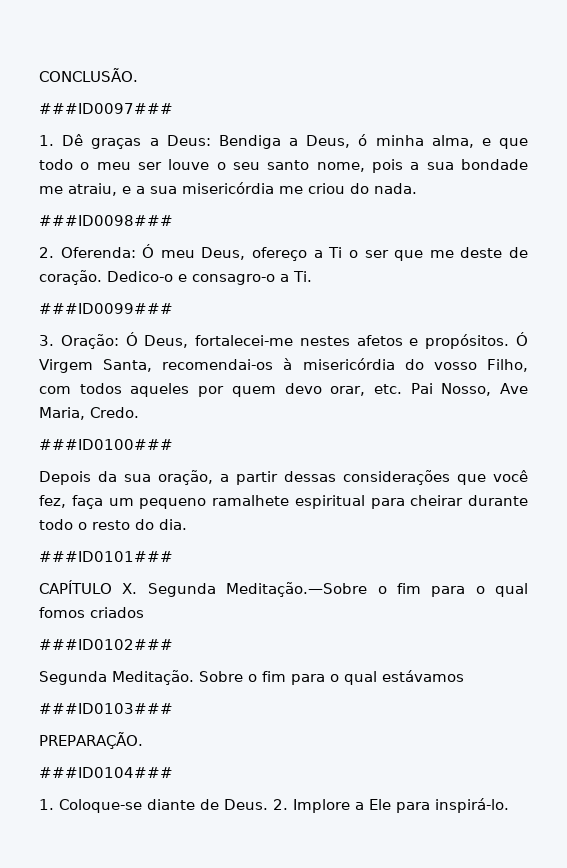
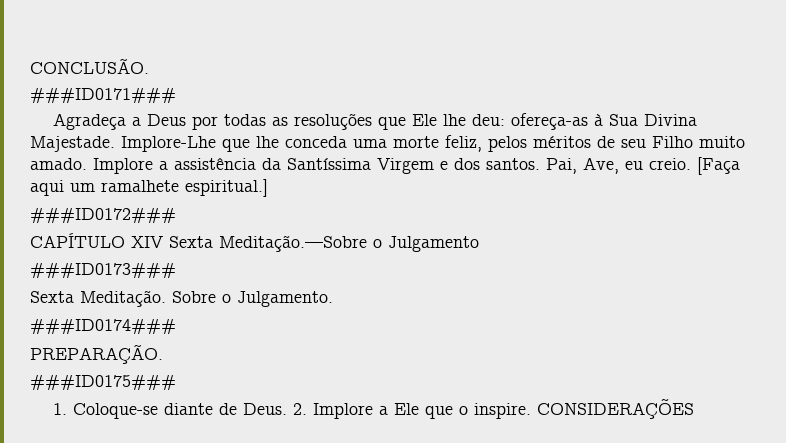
- ###ID0097###
- 1. Dê graças a Deus: Bendiga a Deus, ó minha alma, e que todo o meu ser louve o seu santo nome, pois a sua bondade me atraiu, e a sua misericórdia me criou do nada.
- ###ID0098###
- 2. Oferenda: Ó meu Deus, ofereço a Ti o ser que me deste de coração. Dedico-o e consagro-o a Ti.
- ###ID0099###
- 3. Oração: Ó Deus, fortalecei-me nestes afetos e propósitos. Ó Virgem Santa, recomendai-os à misericórdia do vosso Filho, com todos aqueles por quem devo orar, etc. Pai Nosso, Ave Maria, Credo.
- ###ID0100###
- Depois da sua oração, a partir dessas considerações que você fez, faça um pequeno ramalhete espiritual para cheirar durante todo o resto do dia.
- ###ID0101###
- CAPÍTULO X. Segunda Meditação.—Sobre o fim para o qual fomos criados
- ###ID0102###
- Segunda Meditação. Sobre o fim para o qual estávamos
- ###ID0103###
+ ###ID0171###
+ Agradeça a Deus por todas as resoluções que Ele lhe deu: ofereça-as à Sua Divina Majestade. Implore-Lhe que lhe conceda uma morte feliz, pelos méritos de seu Filho muito amado. Implore a assistência da Santíssima Virgem e dos santos. Pai, Ave, eu creio. [Faça aqui um ramalhete espiritual.]
+ ###ID0172###
+ CAPÍTULO XIV Sexta Meditação.—Sobre o Julgamento
+ ###ID0173###
+ Sexta Meditação. Sobre o Julgamento.
+ ###ID0174###
- ###ID0104###
+ ###ID0175###
- 2. Implore a Ele para inspirá-lo.
+ 2. Implore a Ele que o inspire. CONSIDERAÇÕES

